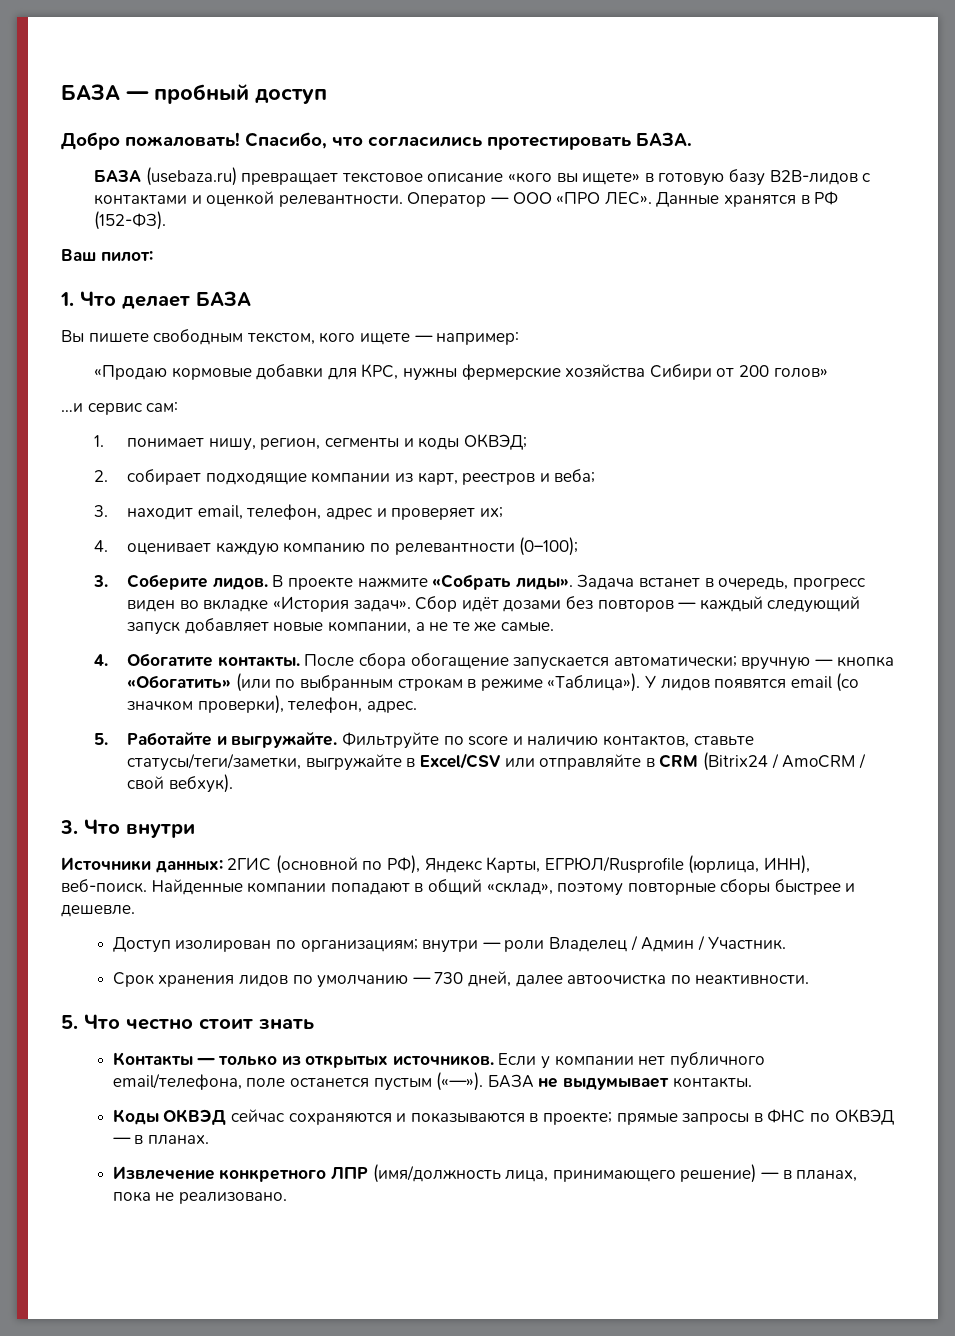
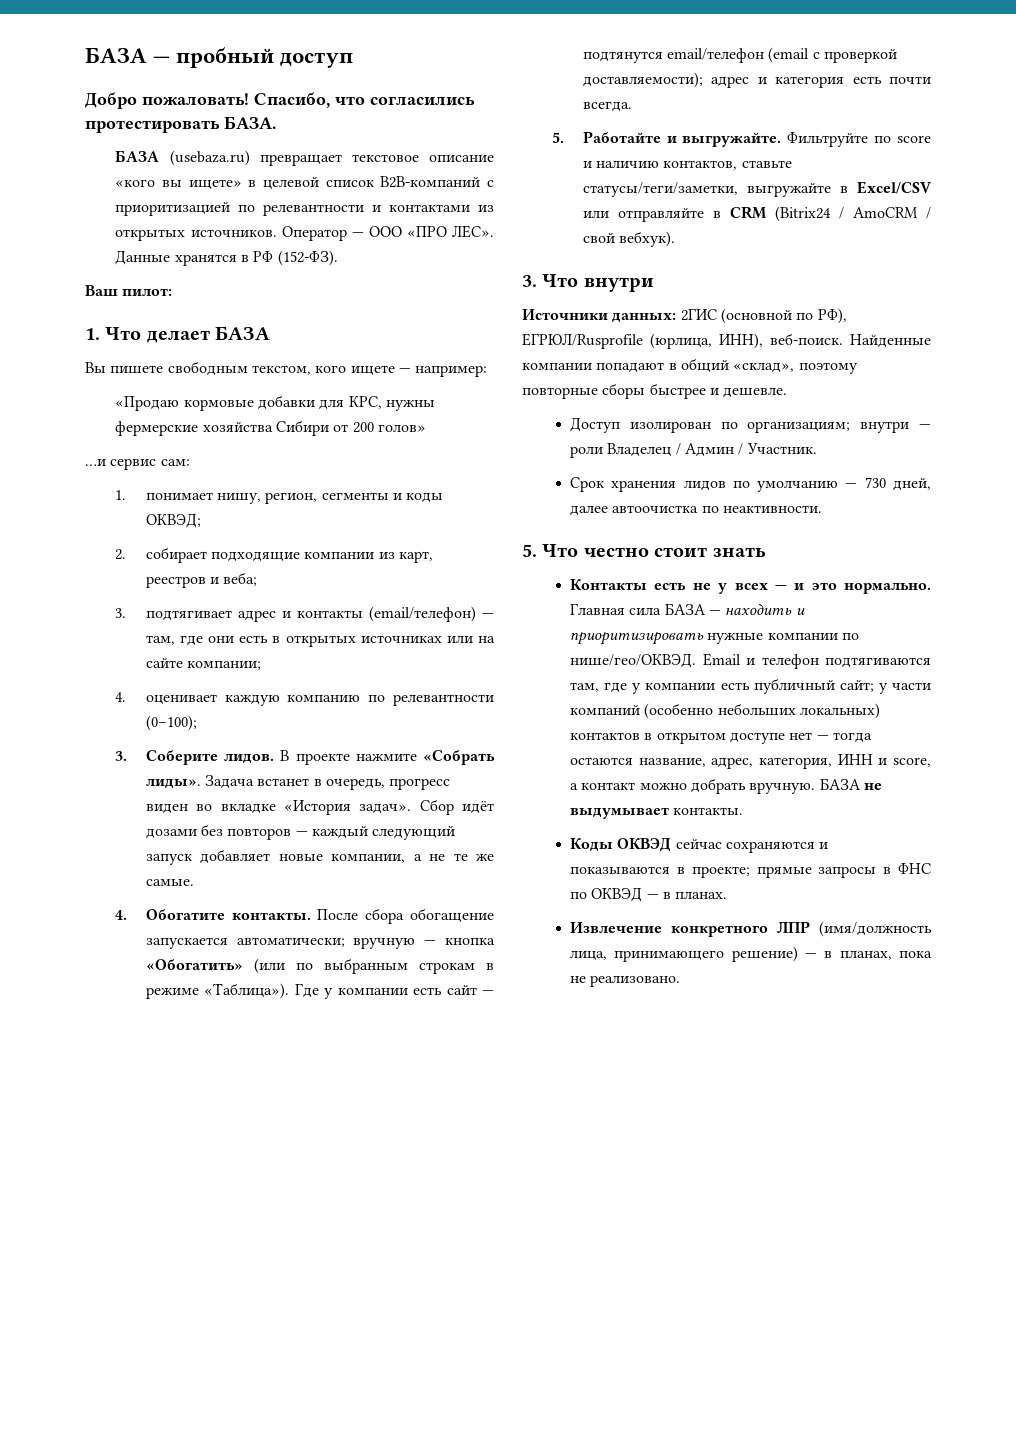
- БАЗА (usebaza.ru) превращает текстовое описание «кого вы ищете» в готовую базу B2B-лидов с контактами и оценкой релевантности.
+ БАЗА (usebaza.ru) превращает текстовое описание «кого вы ищете» в целевой список B2B-компаний с приоритизацией по релевантности и контактами из открытых источников.
- 3. находит email, телефон, адрес и проверяет их;
+ 3. подтягивает адрес и контакты (email/телефон) — там, где они есть в открытых источниках или на сайте компании;
- У лидов появятся email (со значком проверки), телефон, адрес.
+ Где у компании есть сайт — подтянутся email/телефон (email с проверкой доставляемости); адрес и категория есть почти всегда.
- Источники данных: 2ГИС (основной по РФ), Яндекс Карты, ЕГРЮЛ/Rusprofile (юрлица, ИНН), веб-поиск.
+ Источники данных: 2ГИС (основной по РФ), ЕГРЮЛ/Rusprofile (юрлица, ИНН), веб-поиск.
- Контакты — только из открытых источников. Если у компании нет публичного email/телефона, поле останется пустым («—»).
+ Контакты есть не у всех — и это нормально. Главная сила БАЗА — находить и приоритизировать нужные компании по нише/гео/ОКВЭД. Email и телефон подтягиваются там, где у компании есть публичный сайт; у части компаний (особенно небольших локальных) контактов в открытом доступе нет — тогда остаются название, адрес, категория, ИНН и score, а контакт можно добрать вручную.

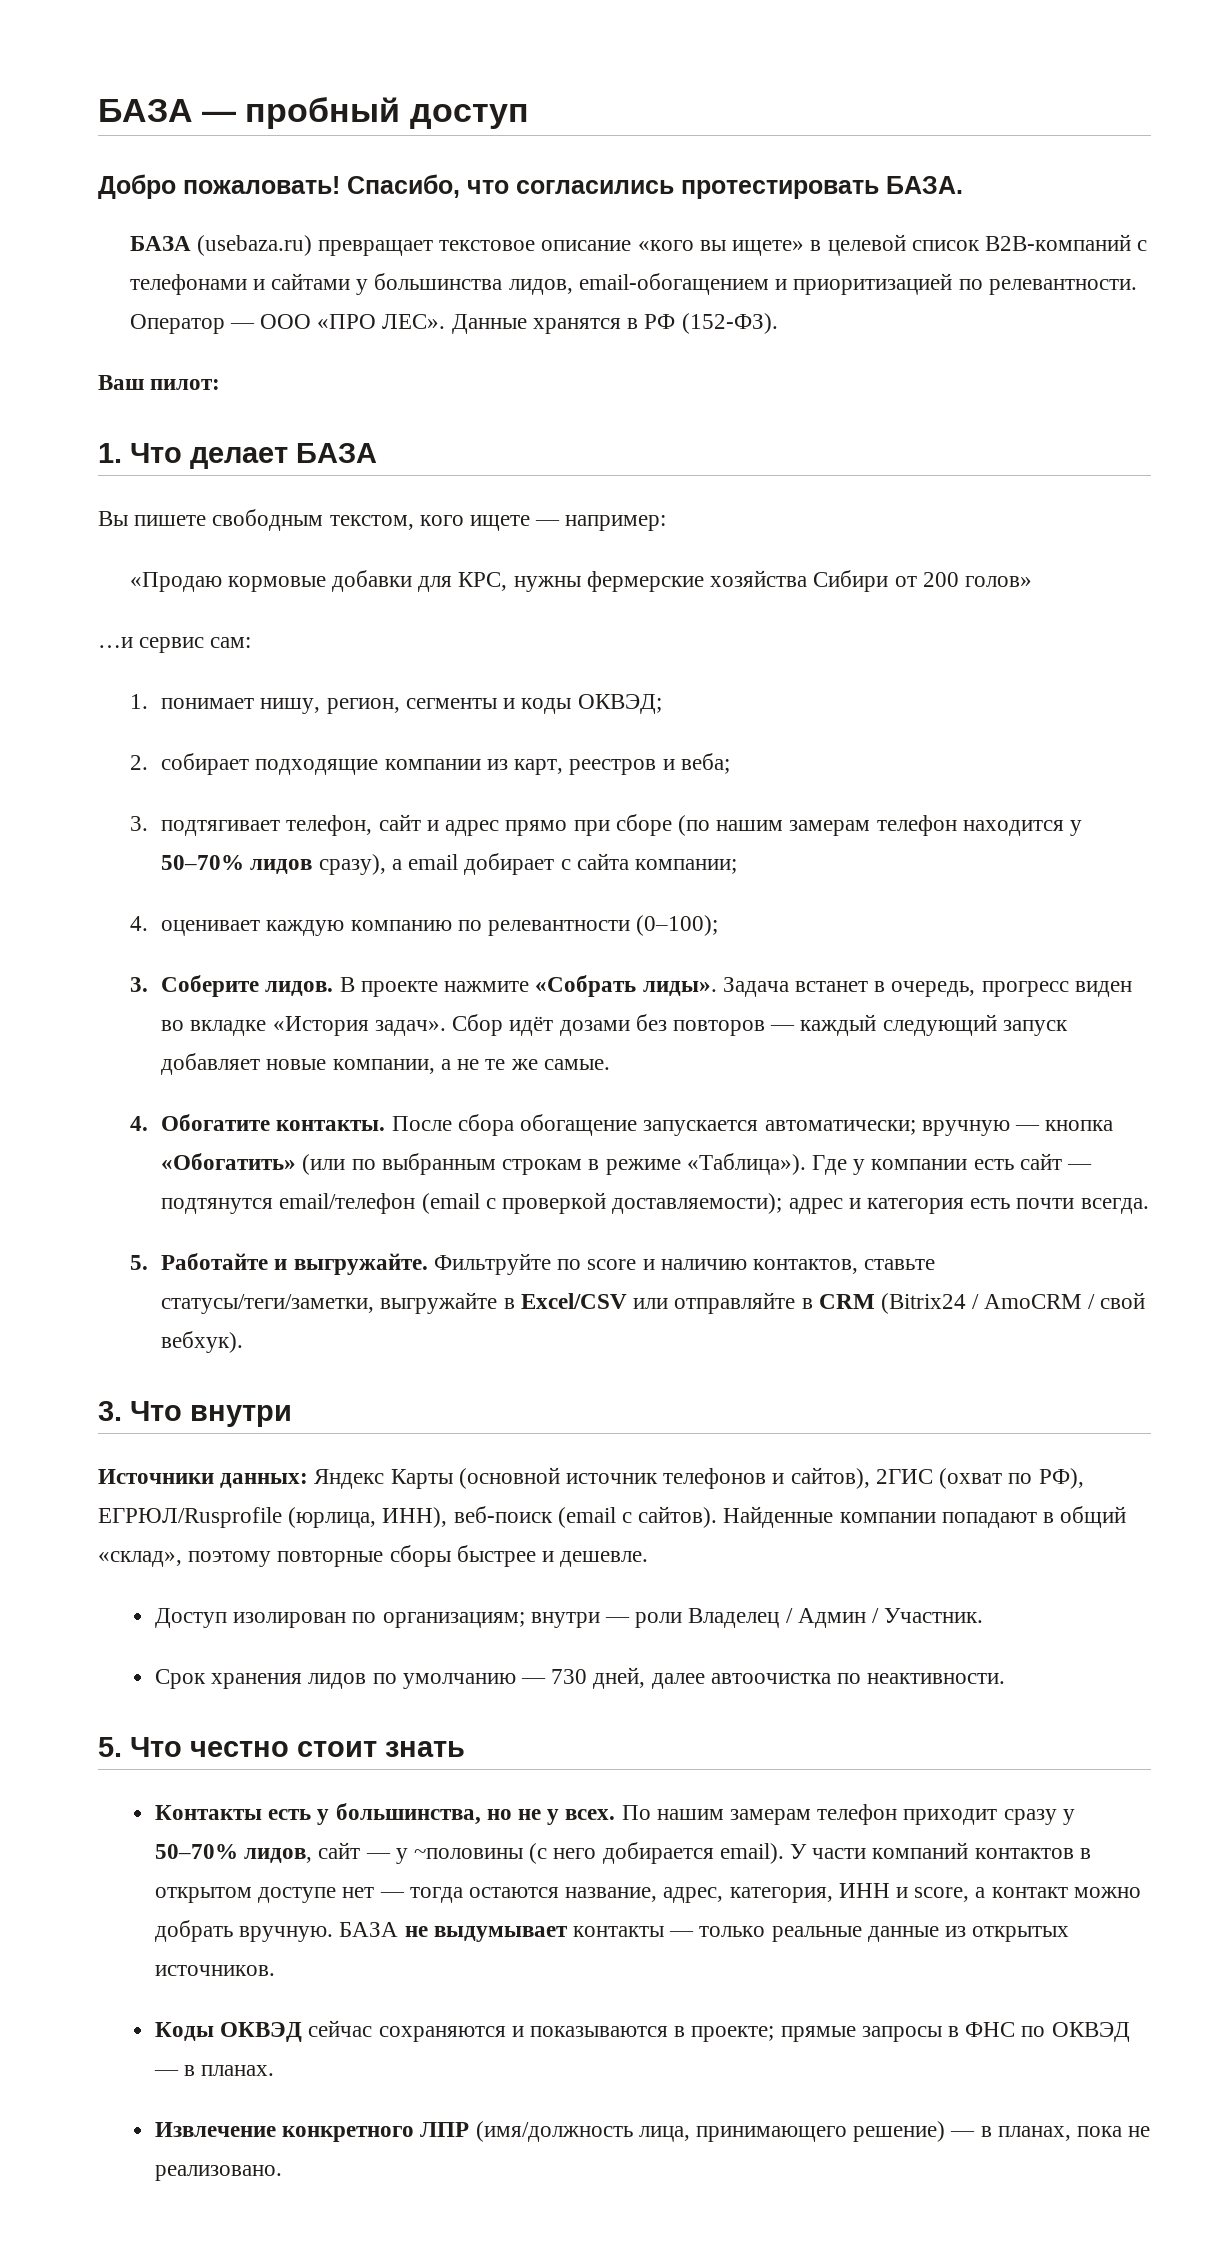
- БАЗА (usebaza.ru) превращает текстовое описание «кого вы ищете» в целевой список B2B-компаний с приоритизацией по релевантности и контактами из открытых источников.
+ БАЗА (usebaza.ru) превращает текстовое описание «кого вы ищете» в целевой список B2B-компаний с телефонами и сайтами у большинства лидов, email-обогащением и приоритизацией по релевантности.
- 3. подтягивает адрес и контакты (email/телефон) — там, где они есть в открытых источниках или на сайте компании;
+ 3. подтягивает телефон, сайт и адрес прямо при сборе (по нашим замерам телефон находится у 50–70% лидов сразу), а email добирает с сайта компании;
- Источники данных: 2ГИС (основной по РФ), ЕГРЮЛ/Rusprofile (юрлица, ИНН), веб-поиск.
+ Источники данных: Яндекс Карты (основной источник телефонов и сайтов), 2ГИС (охват по РФ), ЕГРЮЛ/Rusprofile (юрлица, ИНН), веб-поиск (email с сайтов).
- Контакты есть не у всех — и это нормально. Главная сила БАЗА — находить и приоритизировать нужные компании по нише/гео/ОКВЭД. Email и телефон подтягиваются там, где у компании есть публичный сайт; у части компаний (особенно небольших локальных) контактов в открытом доступе нет — тогда остаются название, адрес, категория, ИНН и score, а контакт можно добрать вручную.
+ Контакты есть у большинства, но не у всех. По нашим замерам телефон приходит сразу у 50–70% лидов, сайт — у ~половины (с него добирается email). У части компаний контактов в открытом доступе нет — тогда остаются название, адрес, категория, ИНН и score, а контакт можно добрать вручную.
- БАЗА не выдумывает контакты.
+ БАЗА не выдумывает контакты — только реальные данные из открытых источников.

